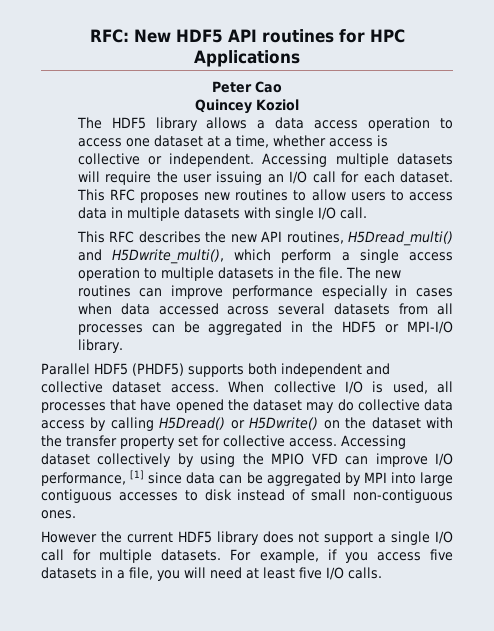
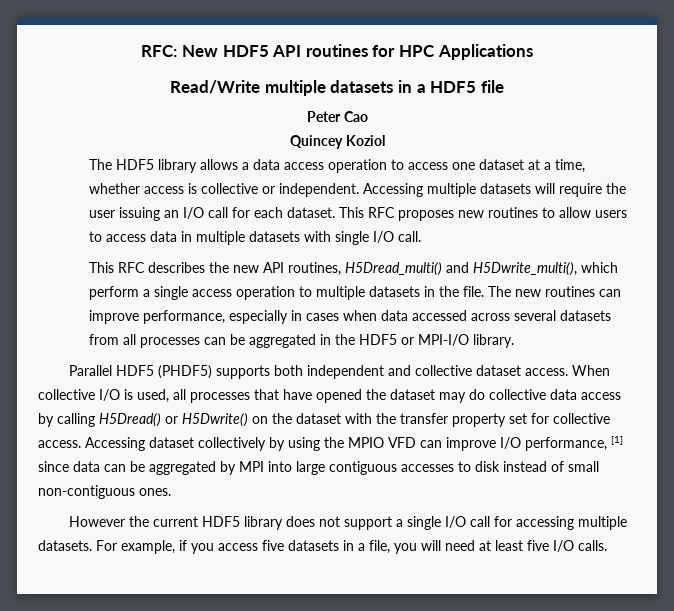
+ Read/Write multiple datasets in a HDF5 file
- The new routines can improve performance especially in cases when data accessed across several datasets from all processes can be aggregated in the HDF5 or MPI-I/O library.
+ The new routines can improve performance, especially in cases when data accessed across several datasets from all processes can be aggregated in the HDF5 or MPI-I/O library.
- However the current HDF5 library does not support a single I/O call for multiple datasets.
+ However the current HDF5 library does not support a single I/O call for accessing multiple datasets.

